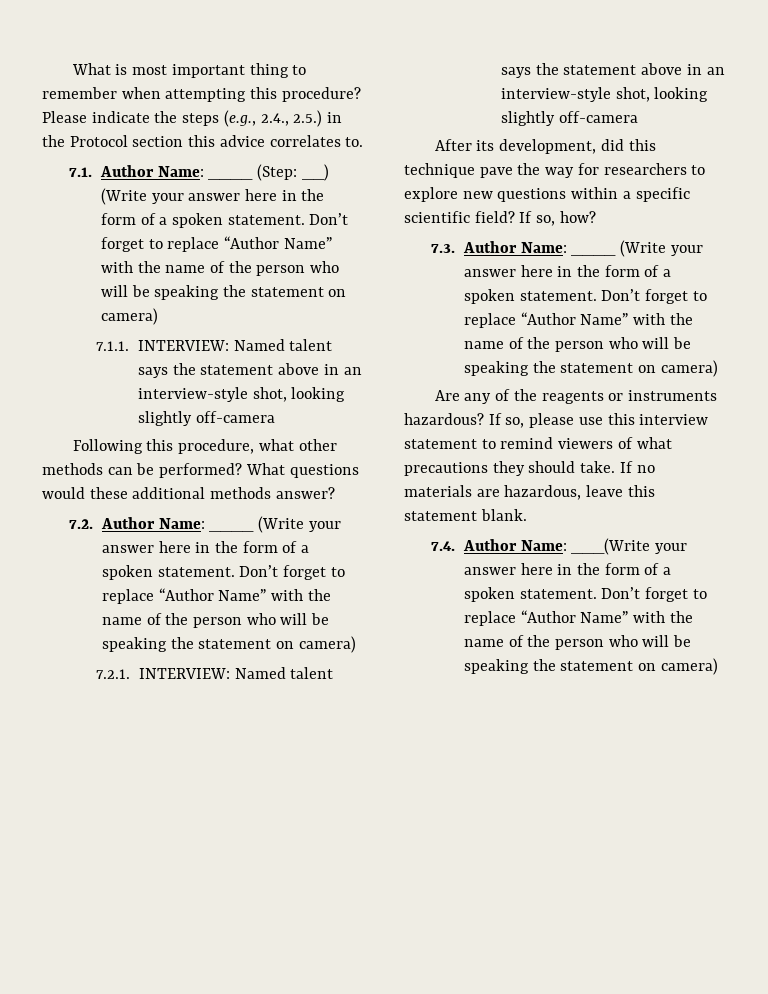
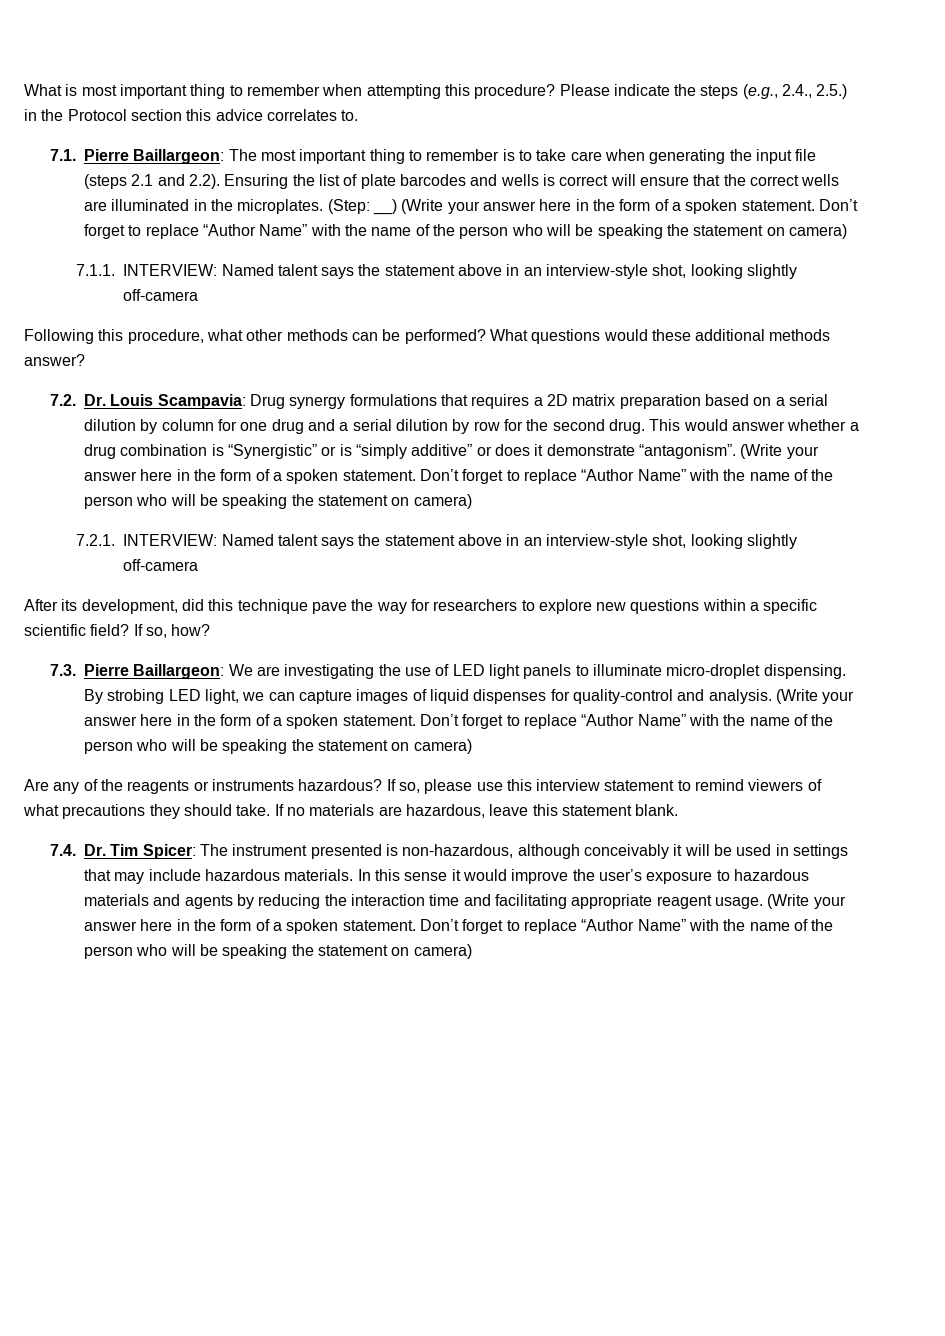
- 7.1. Author Name: ____ (Step: __) (Write your answer here in the form of a spoken statement.
+ 7.1. Pierre Baillargeon: The most important thing to remember is to take care when generating the input file (steps 2.1 and 2.2). Ensuring the list of plate barcodes and wells is correct will ensure that the correct wells are illuminated in the microplates. (Step: __) (Write your answer here in the form of a spoken statement.
- 7.2. Author Name: ____ (Write your answer here in the form of a spoken statement.
+ 7.2. Dr. Louis Scampavia: Drug synergy formulations that requires a 2D matrix preparation based on a serial dilution by column for one drug and a serial dilution by row for the second drug. This would answer whether a drug combination is “Synergistic” or is “simply additive” or does it demonstrate “antagonism”. (Write your answer here in the form of a spoken statement.
- 7.3. Author Name: ____ (Write your answer here in the form of a spoken statement.
+ 7.3. Pierre Baillargeon: We are investigating the use of LED light panels to illuminate micro-droplet dispensing. By strobing LED light, we can capture images of liquid dispenses for quality-control and analysis. (Write your answer here in the form of a spoken statement.
- 7.4. Author Name: ___(Write your answer here in the form of a spoken statement.
+ 7.4. Dr. Tim Spicer: The instrument presented is non-hazardous, although conceivably it will be used in settings that may include hazardous materials. In this sense it would improve the user’s exposure to hazardous materials and agents by reducing the interaction time and facilitating appropriate reagent usage. (Write your answer here in the form of a spoken statement.

